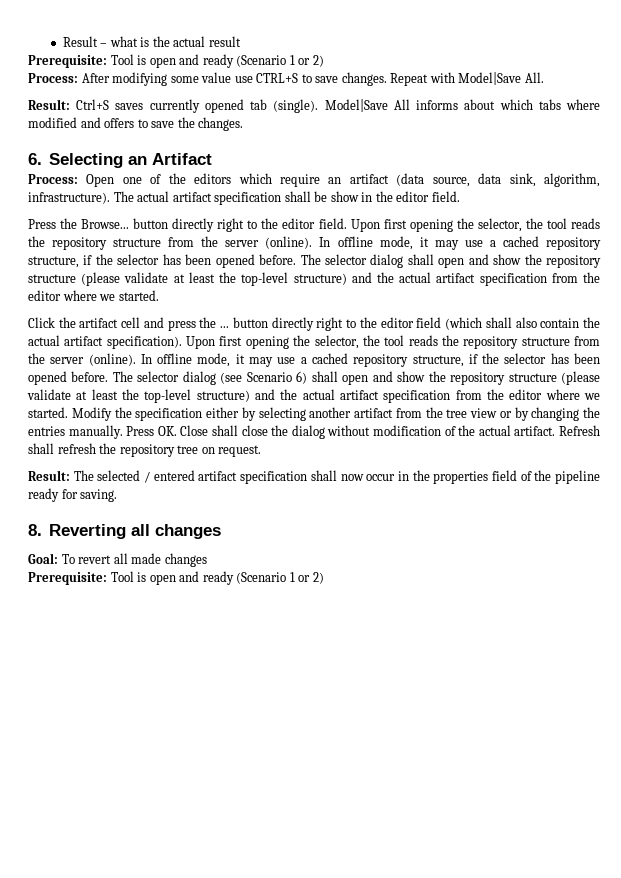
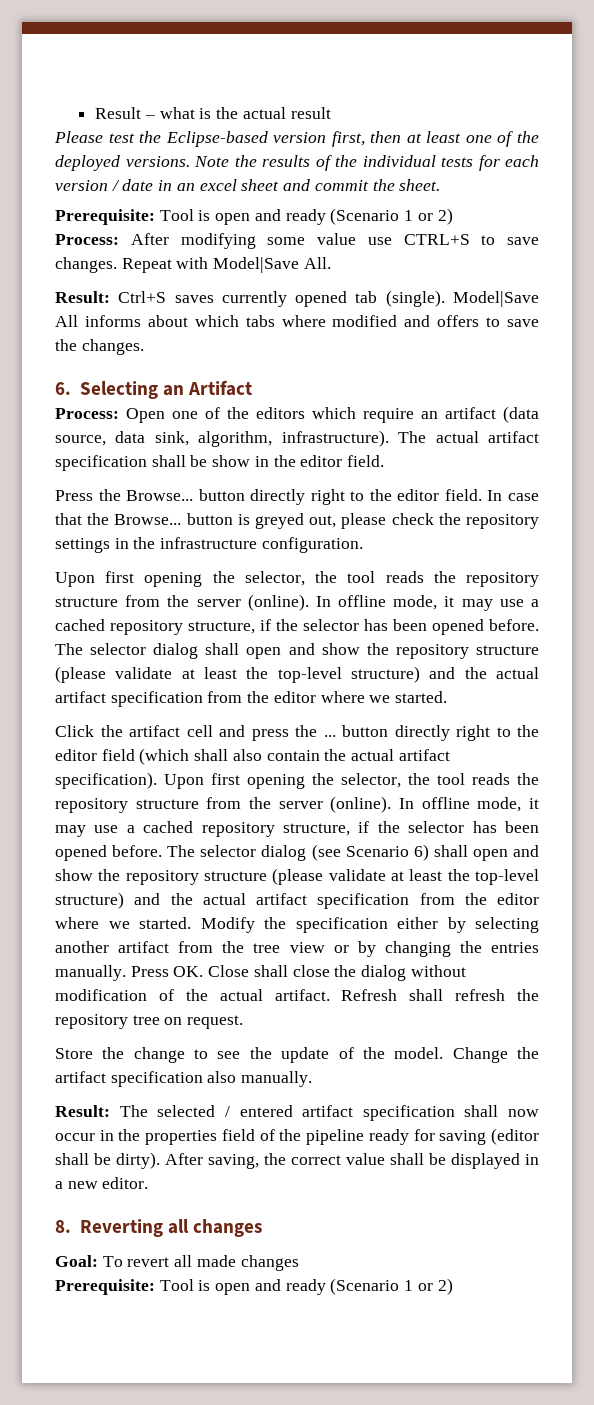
+ Please test the Eclipse-based version first, then at least one of the deployed versions. Note the results of the individual tests for each version / date in an excel sheet and commit the sheet.
- Press the Browse... button directly right to the editor field. Upon first opening the selector, the tool reads the repository structure from the server (online).
+ Press the Browse... button directly right to the editor field. In case that the Browse... button is greyed out, please check the repository settings in the infrastructure configuration.
+ Upon first opening the selector, the tool reads the repository structure from the server (online).
+ Store the change to see the update of the model. Change the artifact specification also manually.
- Result: The selected / entered artifact specification shall now occur in the properties field of the pipeline ready for saving.
+ Result: The selected / entered artifact specification shall now occur in the properties field of the pipeline ready for saving (editor shall be dirty). After saving, the correct value shall be displayed in a new editor.

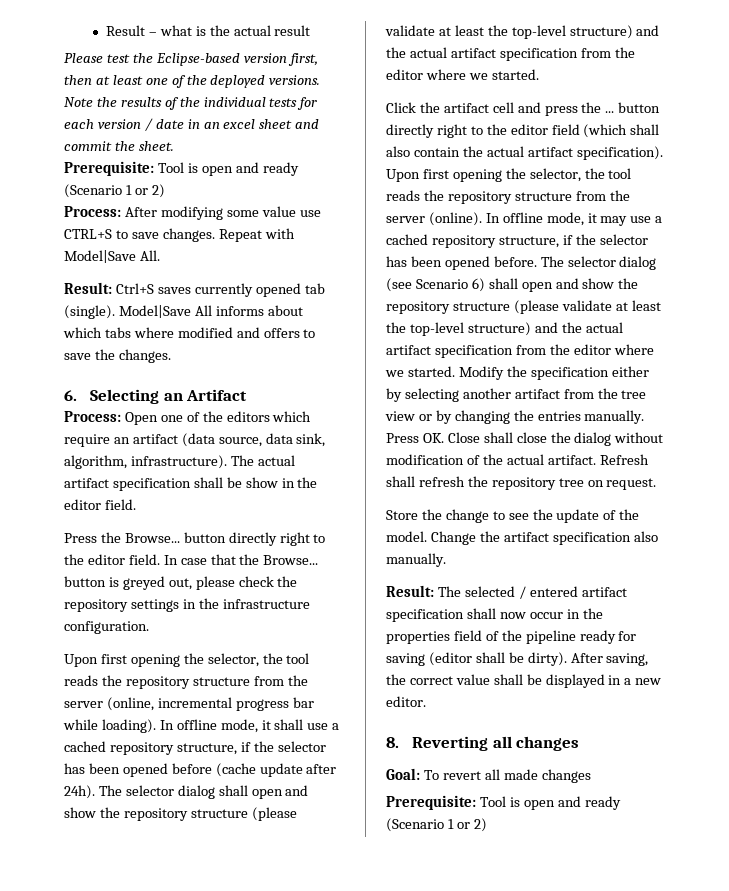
  In case that the Browse... button is greyed out, please check the repository settings in the infrastructure configuration.
- Upon first opening the selector, the tool reads the repository structure from the server (online). In offline mode, it may use a cached repository structure, if the selector has been opened before.
+ Upon first opening the selector, the tool reads the repository structure from the server (online, incremental progress bar while loading). In offline mode, it shall use a cached repository structure, if the selector has been opened before (cache update after 24h).

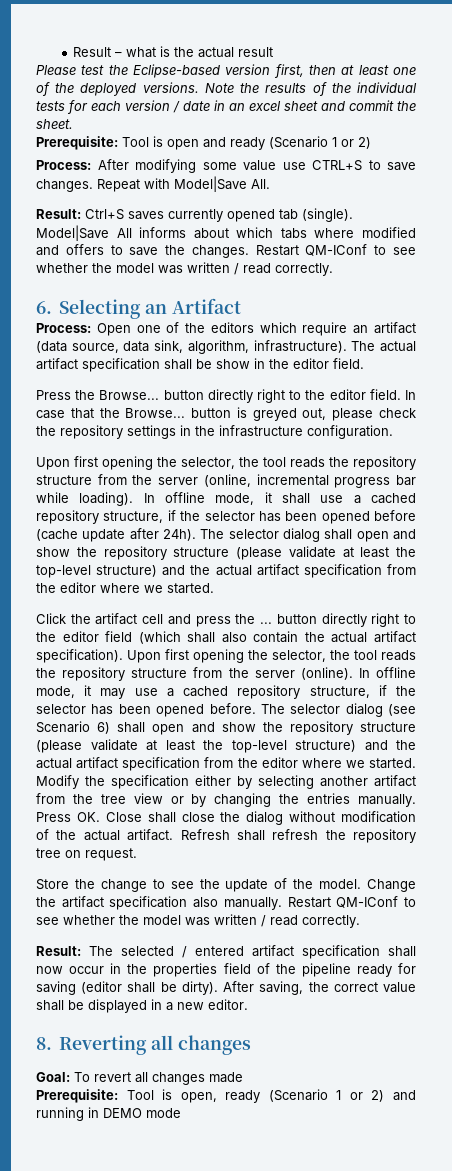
- Model|Save All informs about which tabs where modified and offers to save the changes.
+ Model|Save All informs about which tabs where modified and offers to save the changes. Restart QM-IConf to see whether the model was written / read correctly.
- Change the artifact specification also manually.
+ Change the artifact specification also manually. Restart QM-IConf to see whether the model was written / read correctly.
- Goal: To revert all made changes
- Prerequisite: Tool is open and ready (Scenario 1 or 2)
+ Goal: To revert all changes made
+ Prerequisite: Tool is open, ready (Scenario 1 or 2) and running in DEMO mode

